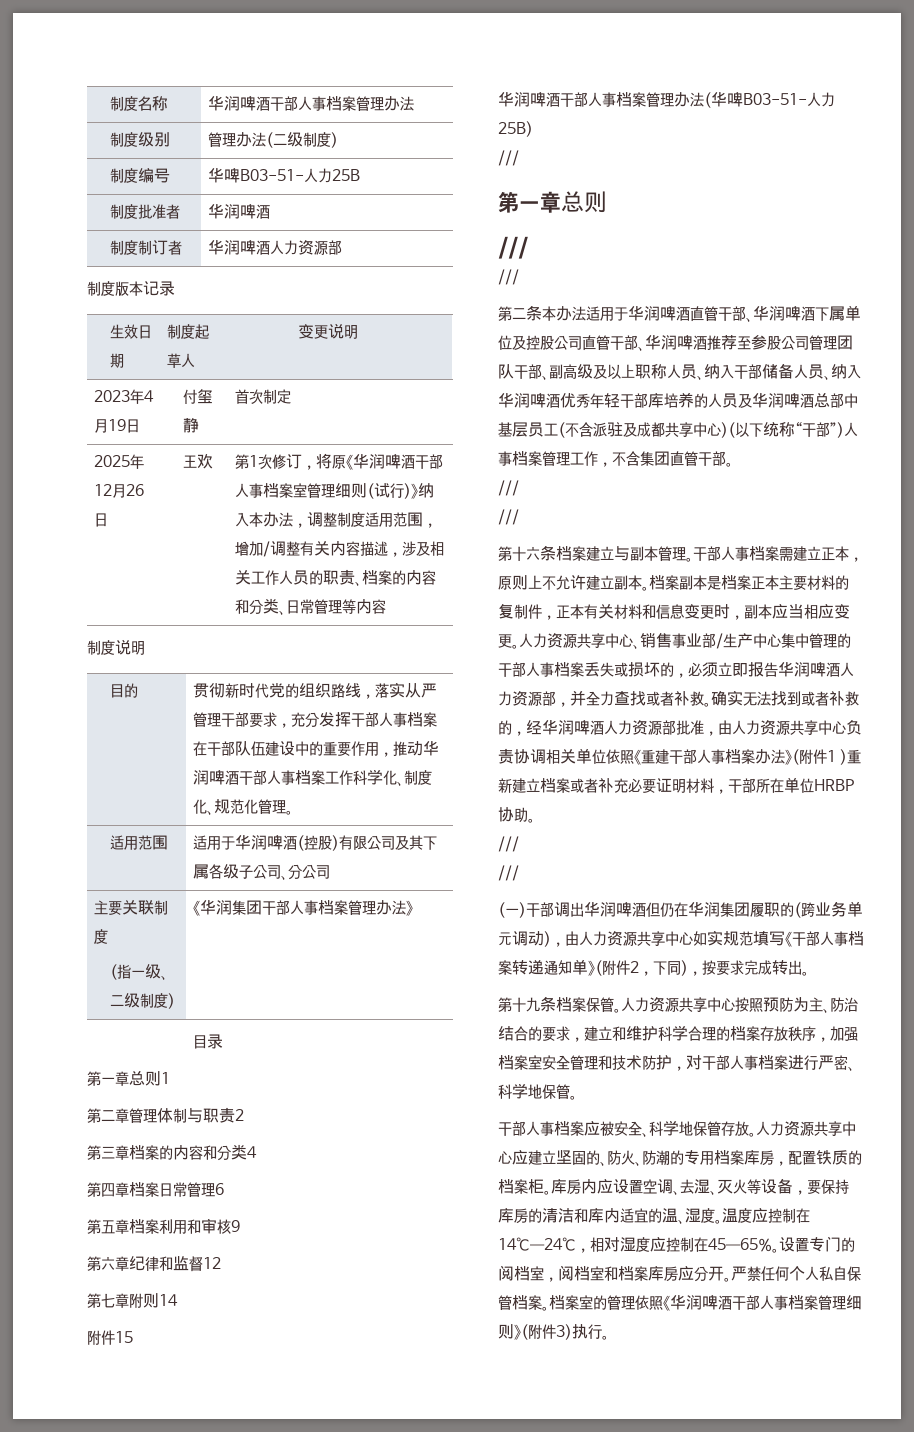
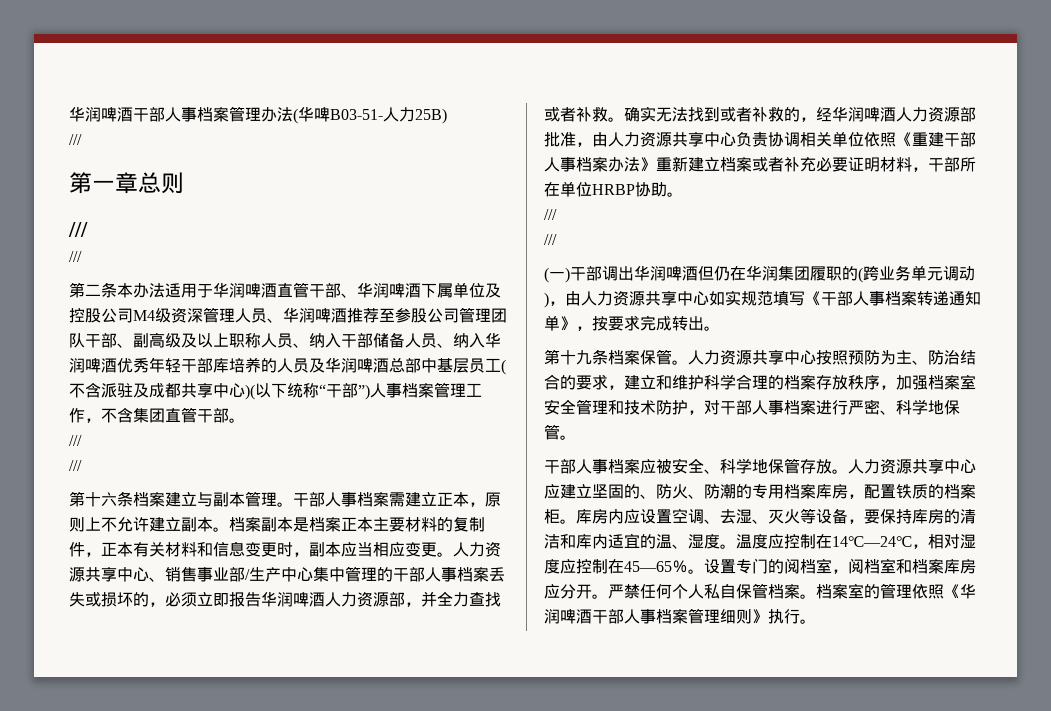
- 制度名称 | 华润啤酒干部人事档案管理办法
- 制度级别 | 管理办法(二级制度)
- 制度编号 | 华啤B03-51-人力25B
- 制度批准者 | 华润啤酒
- 制度制订者 | 华润啤酒人力资源部
- 制度版本记录
- 生效日期 | 制度起草人 | 变更说明
- 2023年4月19日 | 付玺静 | 首次制定
- 2025年12月26日 | 王欢 | 第1次修订，将原《华润啤酒干部人事档案室管理细则(试行)》纳入本办法，调整制度适用范围，增加/调整有关内容描述，涉及相关工作人员的职责、档案的内容和分类、日常管理等内容
- 制度说明
- 目的 | 贯彻新时代党的组织路线，落实从严管理干部要求，充分发挥干部人事档案在干部队伍建设中的重要作用，推动华润啤酒干部人事档案工作科学化、制度化、规范化管理。
- 适用范围 | 适用于华润啤酒(控股)有限公司及其下属各级子公司、分公司
- 主要关联制度
- (指一级、二级制度) | 《华润集团干部人事档案管理办法》
- 目录
- 第一章总则1
- 第二章管理体制与职责2
- 第三章档案的内容和分类4
- 第四章档案日常管理6
- 第五章档案利用和审核9
- 第六章纪律和监督12
- 第七章附则14
- 附件15
- 第二条本办法适用于华润啤酒直管干部、华润啤酒下属单位及控股公司直管干部、华润啤酒推荐至参股公司管理团队干部、副高级及以上职称人员、纳入干部储备人员、纳入华润啤酒优秀年轻干部库培养的人员及华润啤酒总部中基层员工(不含派驻及成都共享中心)(以下统称“干部”)人事档案管理工作，不含集团直管干部。
+ 第二条本办法适用于华润啤酒直管干部、华润啤酒下属单位及控股公司M4级资深管理人员、华润啤酒推荐至参股公司管理团队干部、副高级及以上职称人员、纳入干部储备人员、纳入华润啤酒优秀年轻干部库培养的人员及华润啤酒总部中基层员工(不含派驻及成都共享中心)(以下统称“干部”)人事档案管理工作，不含集团直管干部。
- 确实无法找到或者补救的，经华润啤酒人力资源部批准，由人力资源共享中心负责协调相关单位依照《重建干部人事档案办法》(附件1 )重新建立档案或者补充必要证明材料，干部所在单位HRBP协助。
+ 确实无法找到或者补救的，经华润啤酒人力资源部批准，由人力资源共享中心负责协调相关单位依照《重建干部人事档案办法》重新建立档案或者补充必要证明材料，干部所在单位HRBP协助。
- (一)干部调出华润啤酒但仍在华润集团履职的(跨业务单元调动)，由人力资源共享中心如实规范填写《干部人事档案转递通知单》(附件2，下同)，按要求完成转出。
+ (一)干部调出华润啤酒但仍在华润集团履职的(跨业务单元调动)，由人力资源共享中心如实规范填写《干部人事档案转递通知单》，按要求完成转出。
- 档案室的管理依照《华润啤酒干部人事档案管理细则》(附件3)执行。
+ 档案室的管理依照《华润啤酒干部人事档案管理细则》执行。

